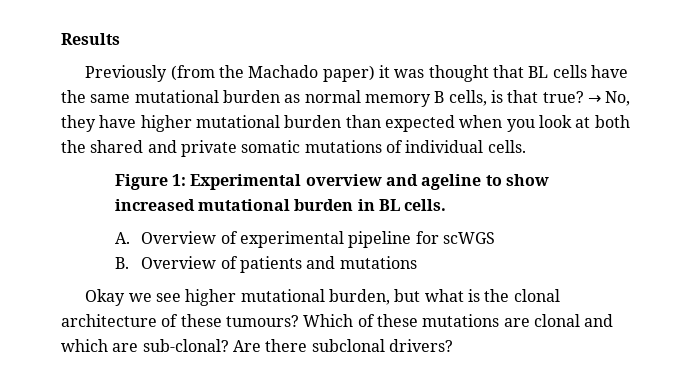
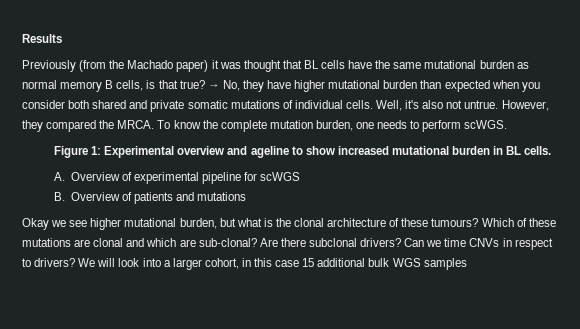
- → No, they have higher mutational burden than expected when you look at both the shared and private somatic mutations of individual cells.
+ → No, they have higher mutational burden than expected when you consider both shared and private somatic mutations of individual cells. Well, it's also not untrue. However, they compared the MRCA. To know the complete mutation burden, one needs to perform scWGS.
+ Can we time CNVs in respect to drivers? We will look into a larger cohort, in this case 15 additional bulk WGS samples

